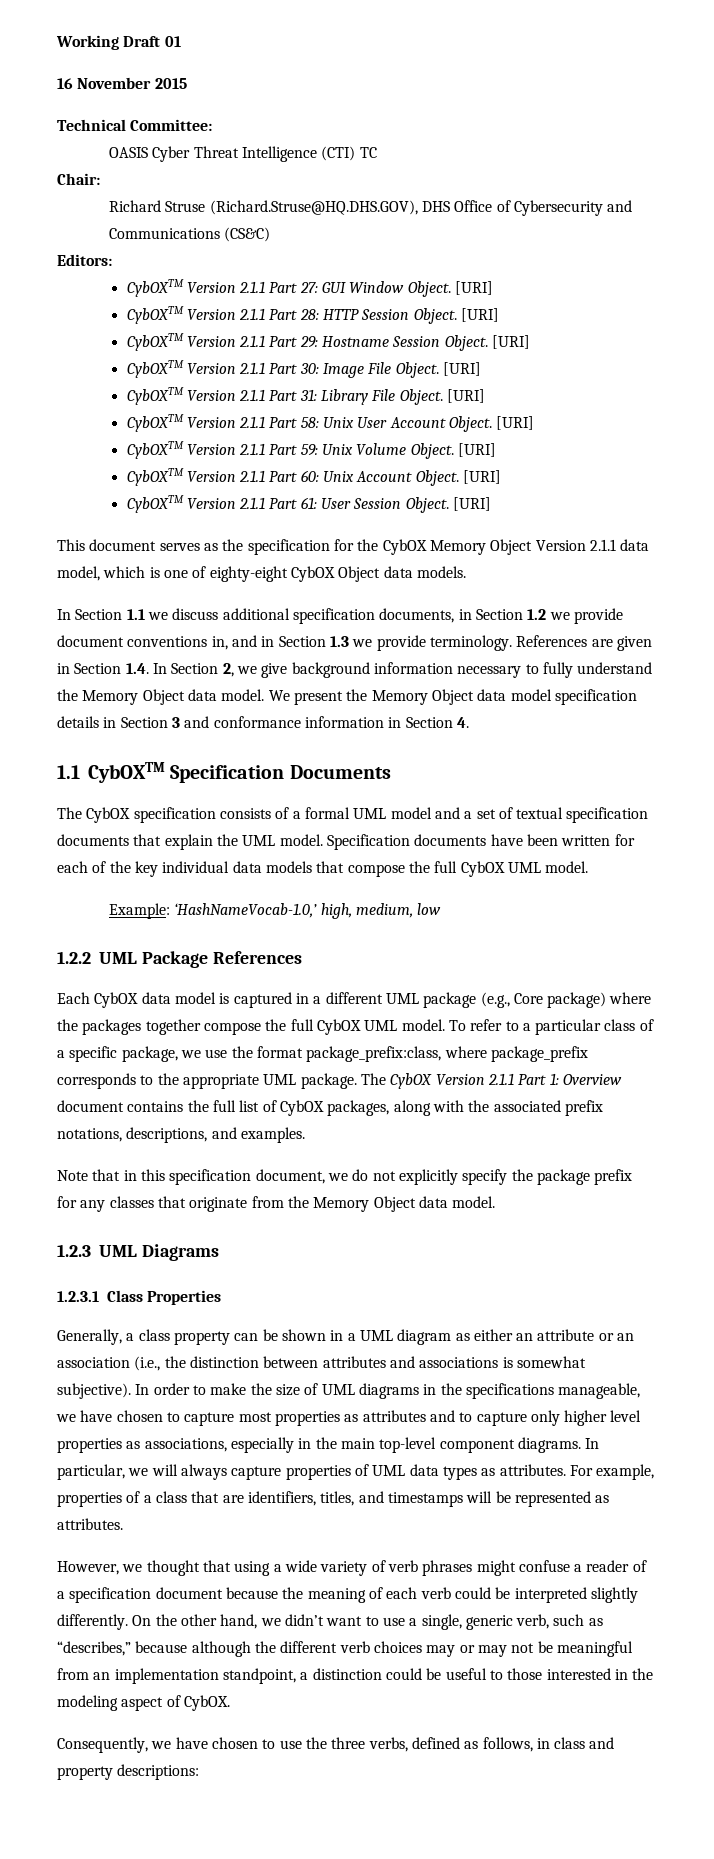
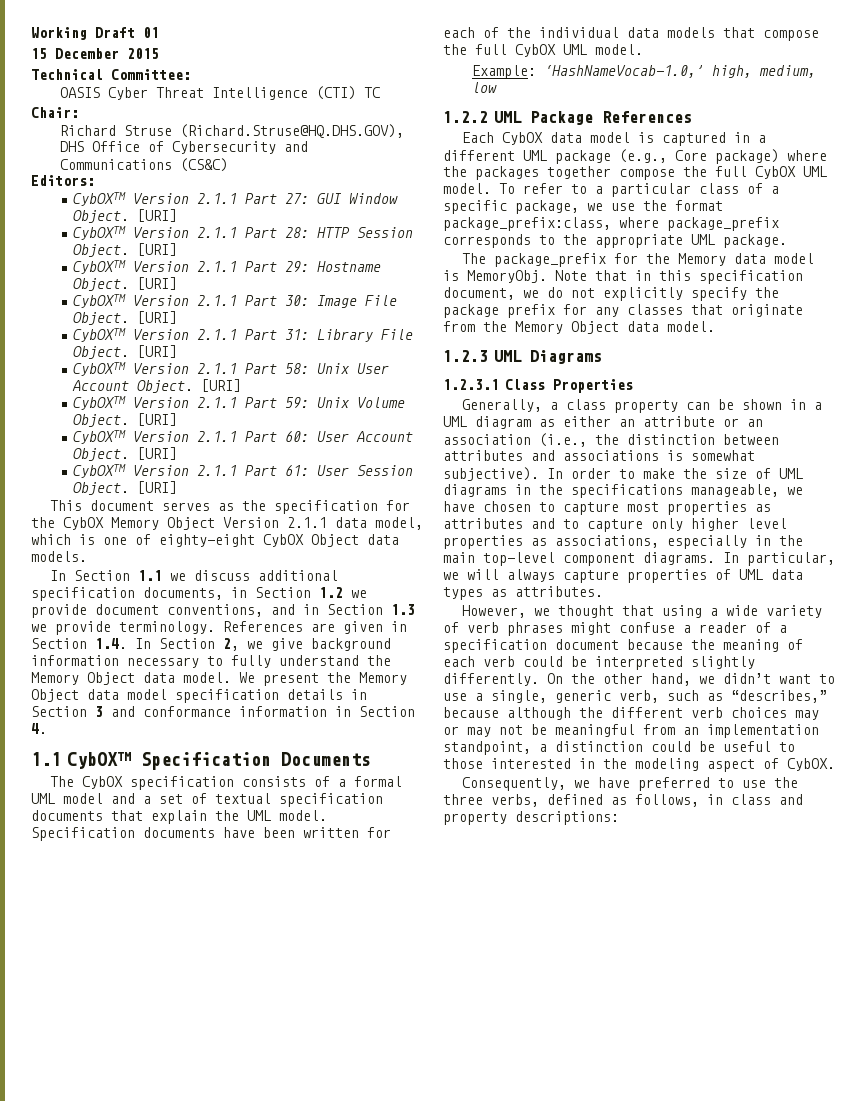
- 16 November 2015
+ 15 December 2015
- CybOXTM Version 2.1.1 Part 29: Hostname Session Object.
+ CybOXTM Version 2.1.1 Part 29: Hostname Object.
- CybOXTM Version 2.1.1 Part 60: Unix Account Object.
+ CybOXTM Version 2.1.1 Part 60: User Account Object.
- In Section 1.1 we discuss additional specification documents, in Section 1.2 we provide document conventions in, and in Section 1.3 we provide terminology.
+ In Section 1.1 we discuss additional specification documents, in Section 1.2 we provide document conventions, and in Section 1.3 we provide terminology.
- Specification documents have been written for each of the key individual data models that compose the full CybOX UML model.
+ Specification documents have been written for each of the individual data models that compose the full CybOX UML model.
- To refer to a particular class of a specific package, we use the format package_prefix:class, where package_prefix corresponds to the appropriate UML package. The CybOX Version 2.1.1 Part 1: Overview document contains the full list of CybOX packages, along with the associated prefix notations, descriptions, and examples.
- Note that in this specification document, we do not explicitly specify the package prefix for any classes that originate from the Memory Object data model.
+ To refer to a particular class of a specific package, we use the format package_prefix:class, where package_prefix corresponds to the appropriate UML package.
+ The package_prefix for the Memory data model is MemoryObj. Note that in this specification document, we do not explicitly specify the package prefix for any classes that originate from the Memory Object data model.
- For example, properties of a class that are identifiers, titles, and timestamps will be represented as attributes.
- Consequently, we have chosen to use the three verbs, defined as follows, in class and property descriptions:
+ Consequently, we have preferred to use the three verbs, defined as follows, in class and property descriptions:

